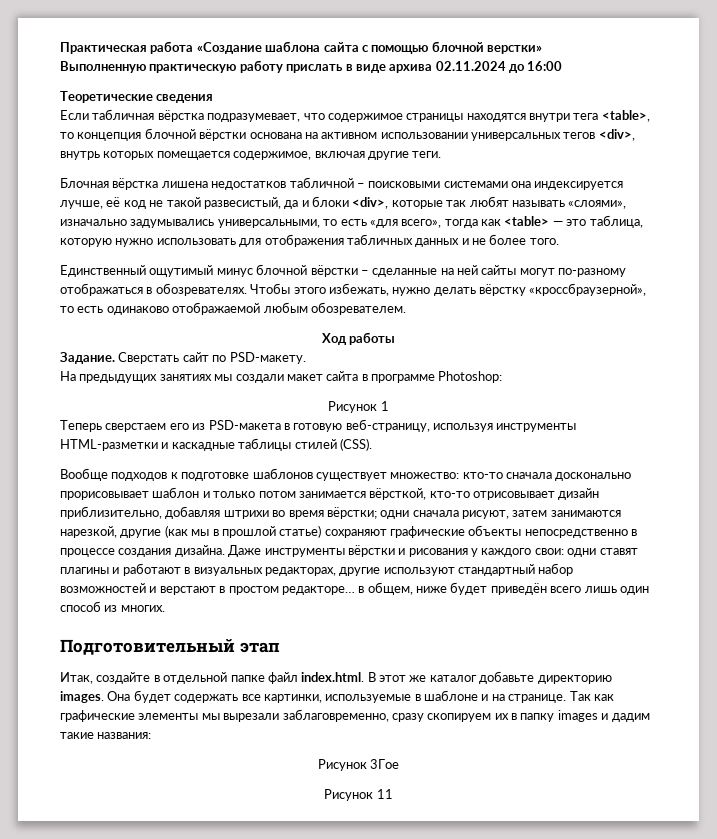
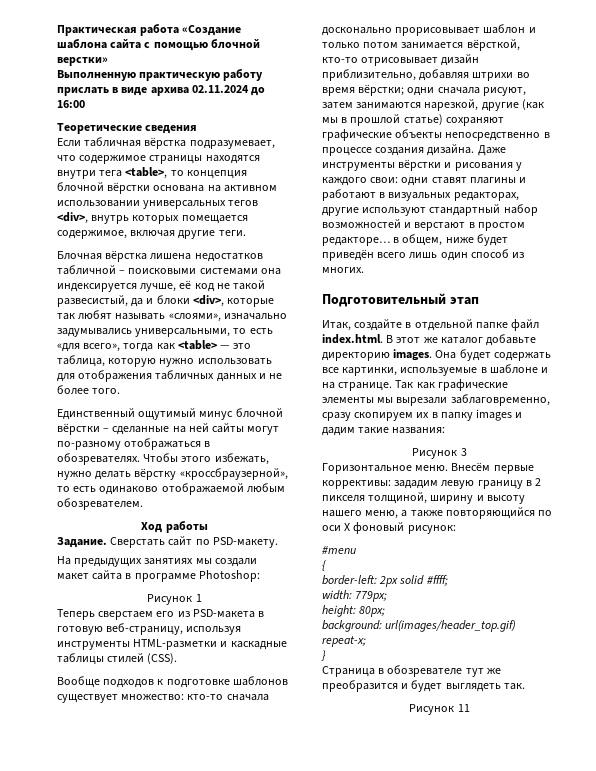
- Рисунок 3Гое
+ Рисунок 3
+ Горизонтальное меню. Внесём первые коррективы: зададим левую границу в 2 пикселя толщиной, ширину и высоту нашего меню, а также повторяющийся по оси X фоновый рисунок:
+ #menu
+ {
+ border-left: 2px solid #ffff;
+ width: 779px;
+ height: 80px;
+ background: url(images/header_top.gif) repeat-x;
+ }
+ Страница в обозревателе тут же преобразится и будет выглядеть так.

